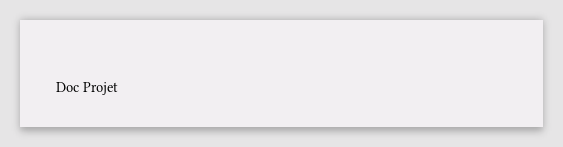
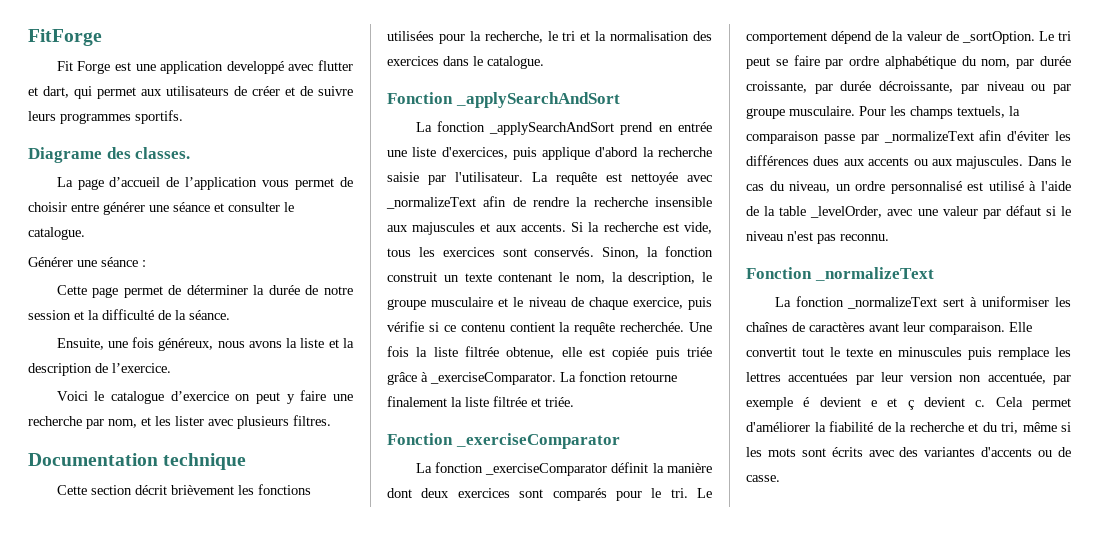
- Doc Projet
+ FitForge
+ Fit Forge est une application developpé avec flutter et dart, qui permet aux utilisateurs de créer et de suivre leurs programmes sportifs.
+ Diagrame des classes.
+ La page d’accueil de l’application vous permet de choisir entre générer une séance et consulter le catalogue.
+ Générer une séance :
+ Cette page permet de déterminer la durée de notre session et la difficulté de la séance.
+ Ensuite, une fois généreux, nous avons la liste et la description de l’exercice.
+ Voici le catalogue d’exercice on peut y faire une recherche par nom, et les lister avec plusieurs filtres.
+ Documentation technique
+ Cette section décrit brièvement les fonctions utilisées pour la recherche, le tri et la normalisation des exercices dans le catalogue.
+ Fonction _applySearchAndSort
+ La fonction _applySearchAndSort prend en entrée une liste d'exercices, puis applique d'abord la recherche saisie par l'utilisateur. La requête est nettoyée avec _normalizeText afin de rendre la recherche insensible aux majuscules et aux accents. Si la recherche est vide, tous les exercices sont conservés. Sinon, la fonction construit un texte contenant le nom, la description, le groupe musculaire et le niveau de chaque exercice, puis vérifie si ce contenu contient la requête recherchée. Une fois la liste filtrée obtenue, elle est copiée puis triée grâce à _exerciseComparator. La fonction retourne finalement la liste filtrée et triée.
+ Fonction _exerciseComparator
+ La fonction _exerciseComparator définit la manière dont deux exercices sont comparés pour le tri. Le comportement dépend de la valeur de _sortOption. Le tri peut se faire par ordre alphabétique du nom, par durée croissante, par durée décroissante, par niveau ou par groupe musculaire. Pour les champs textuels, la comparaison passe par _normalizeText afin d'éviter les différences dues aux accents ou aux majuscules. Dans le cas du niveau, un ordre personnalisé est utilisé à l'aide de la table _levelOrder, avec une valeur par défaut si le niveau n'est pas reconnu.
+ Fonction _normalizeText
+ La fonction _normalizeText sert à uniformiser les chaînes de caractères avant leur comparaison. Elle convertit tout le texte en minuscules puis remplace les lettres accentuées par leur version non accentuée, par exemple é devient e et ç devient c. Cela permet d'améliorer la fiabilité de la recherche et du tri, même si les mots sont écrits avec des variantes d'accents ou de casse.

